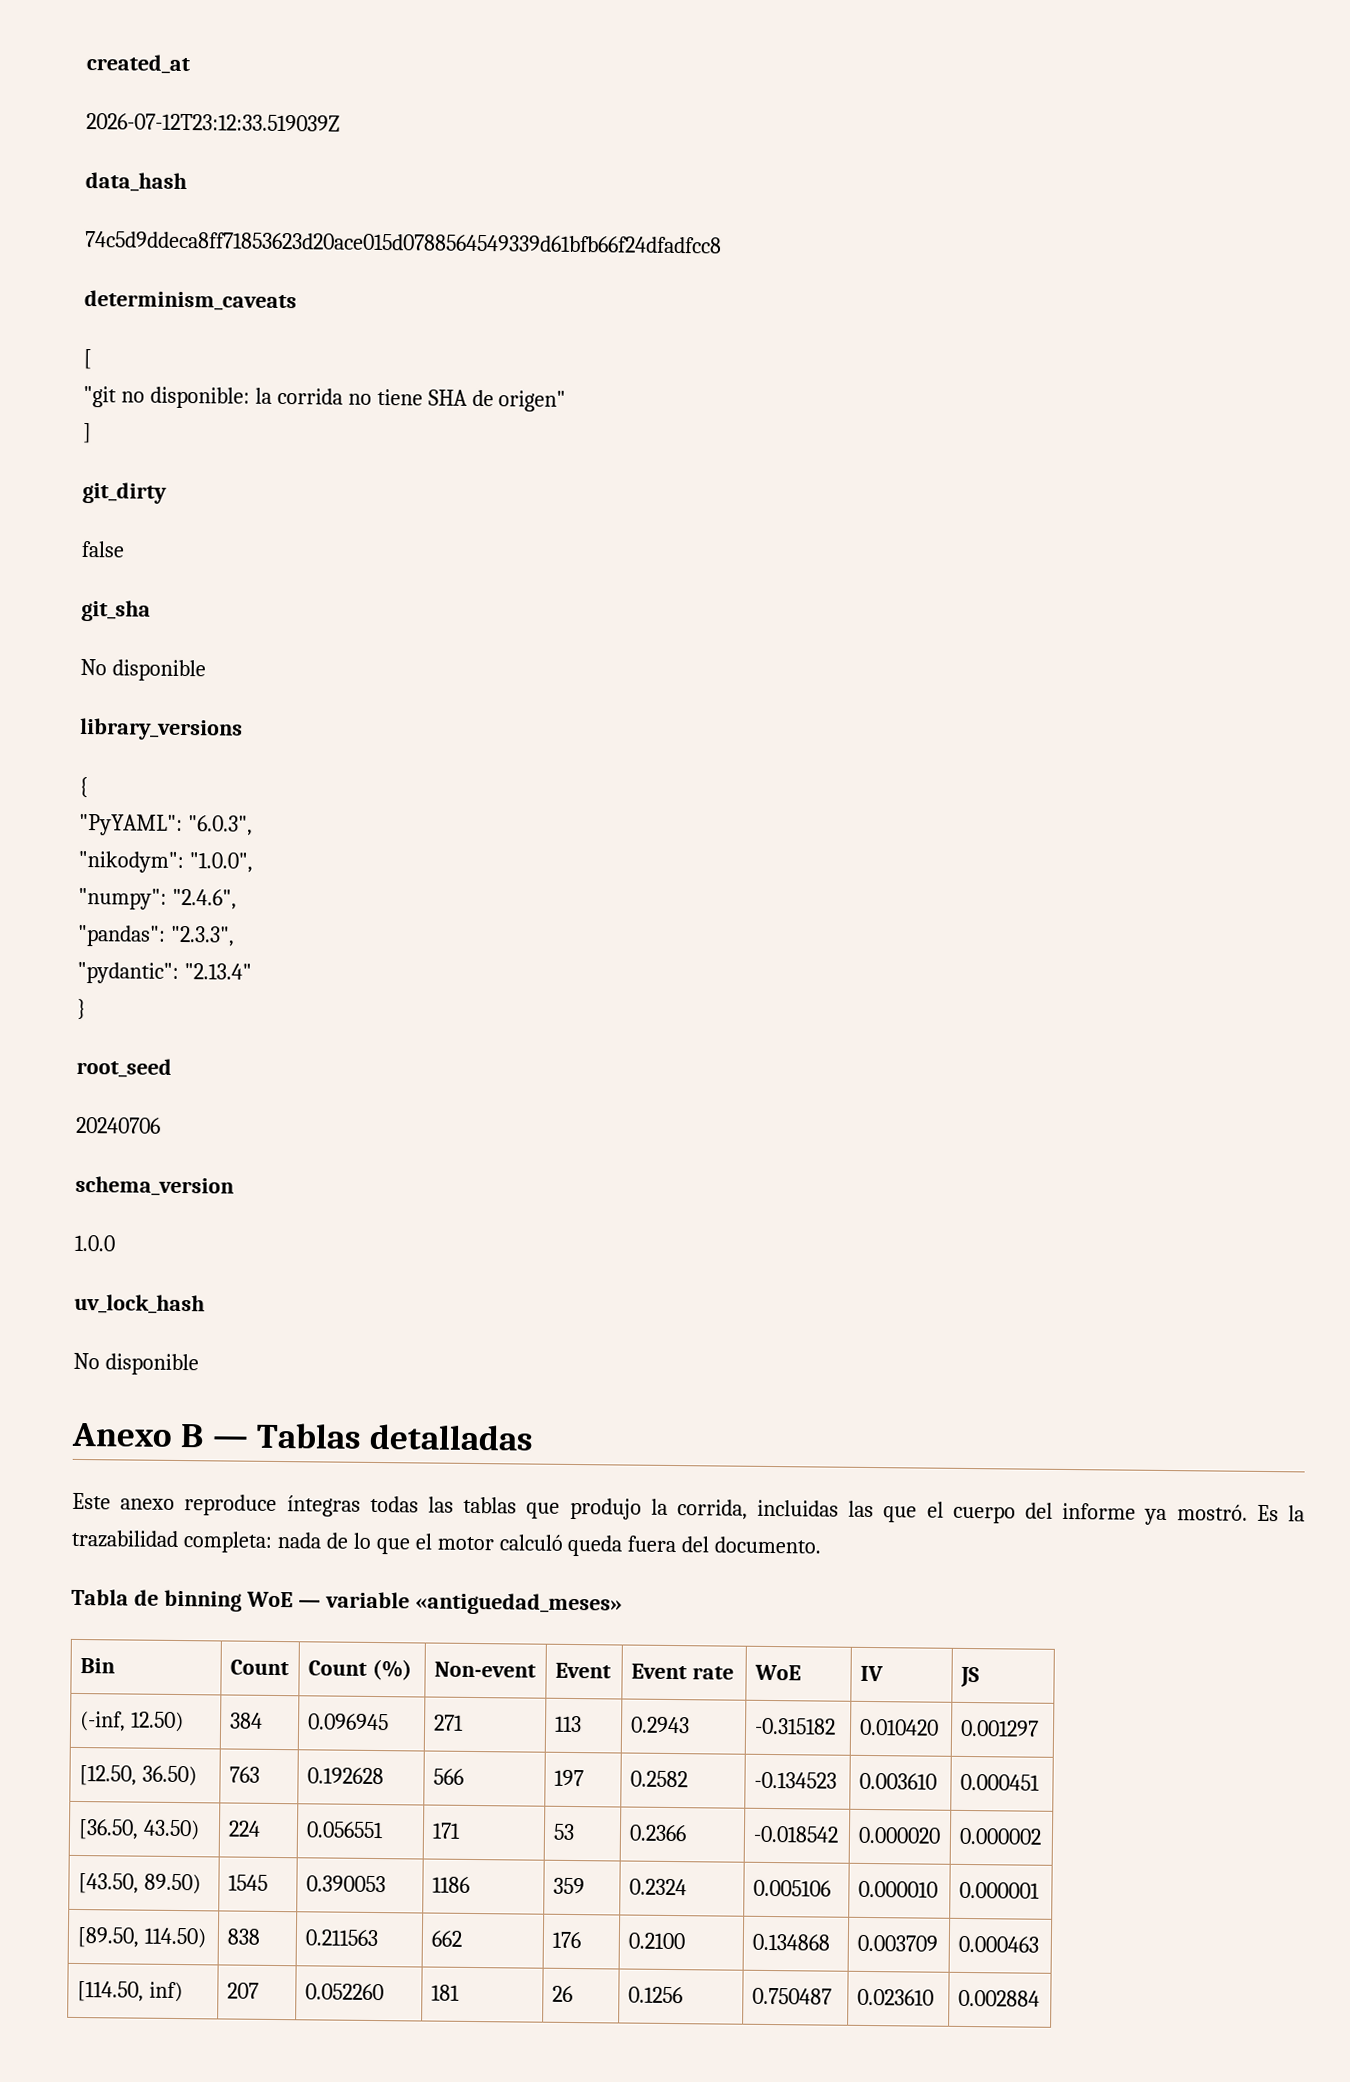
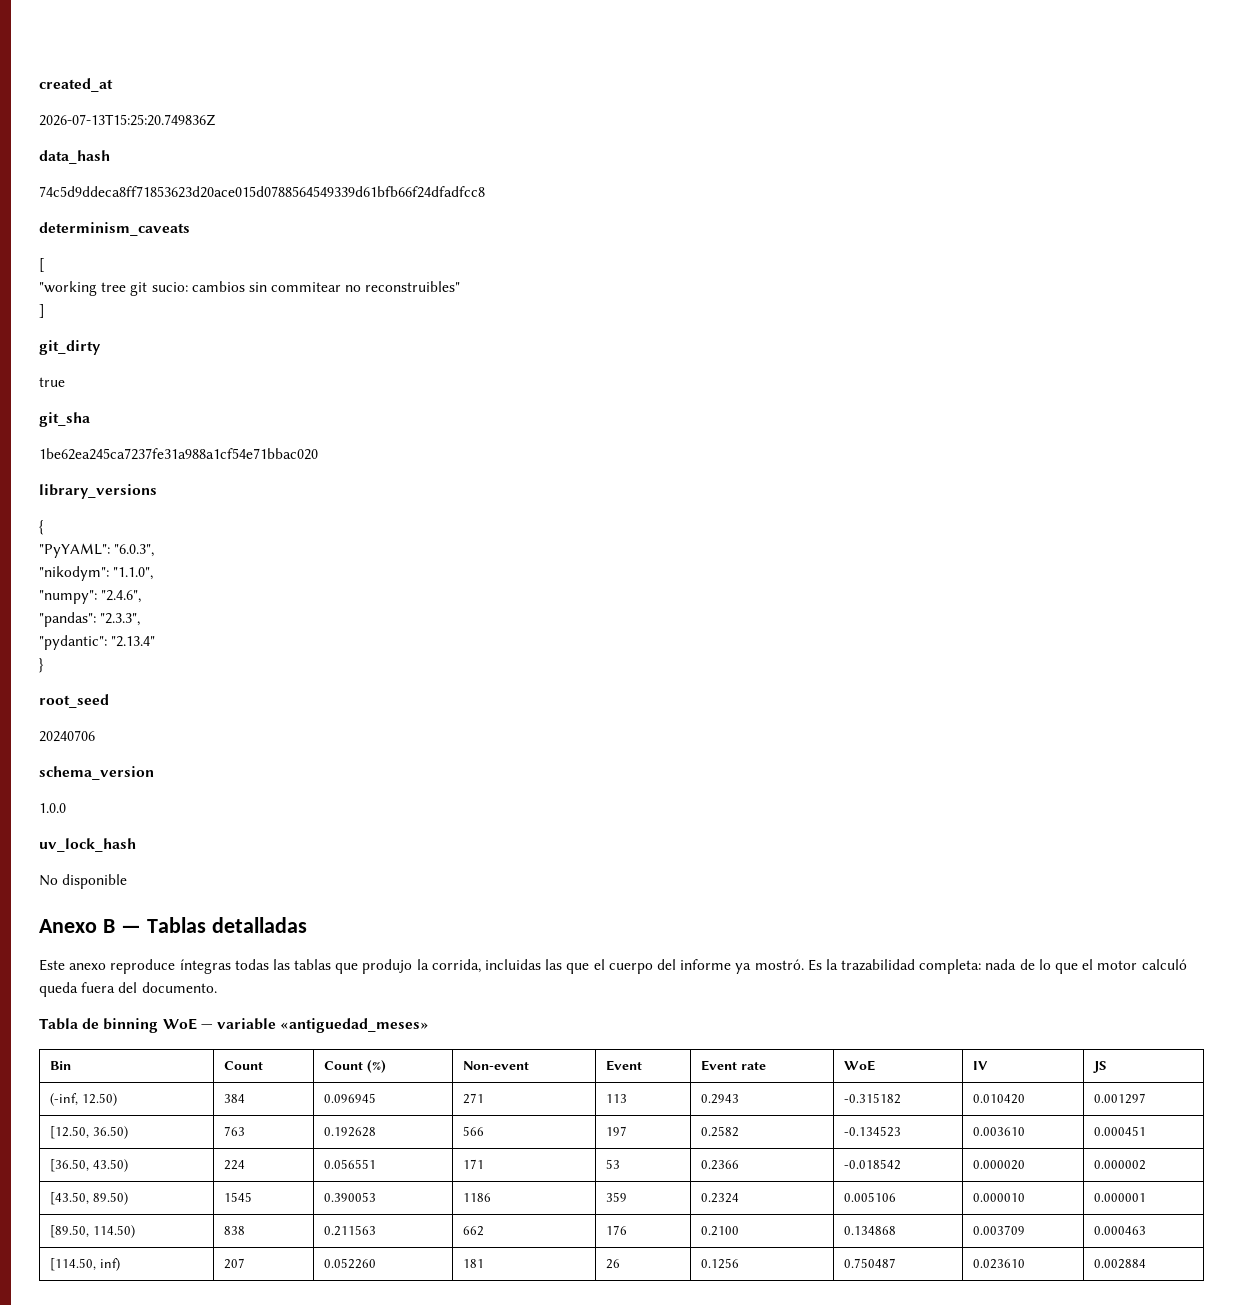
- 2026-07-12T23:12:33.519039Z
+ 2026-07-13T15:25:20.749836Z
- "git no disponible: la corrida no tiene SHA de origen"
+ "working tree git sucio: cambios sin commitear no reconstruibles"
- false
+ true
  git_sha
- No disponible
+ 1be62ea245ca7237fe31a988a1cf54e71bbac020
- "nikodym": "1.0.0",
+ "nikodym": "1.1.0",

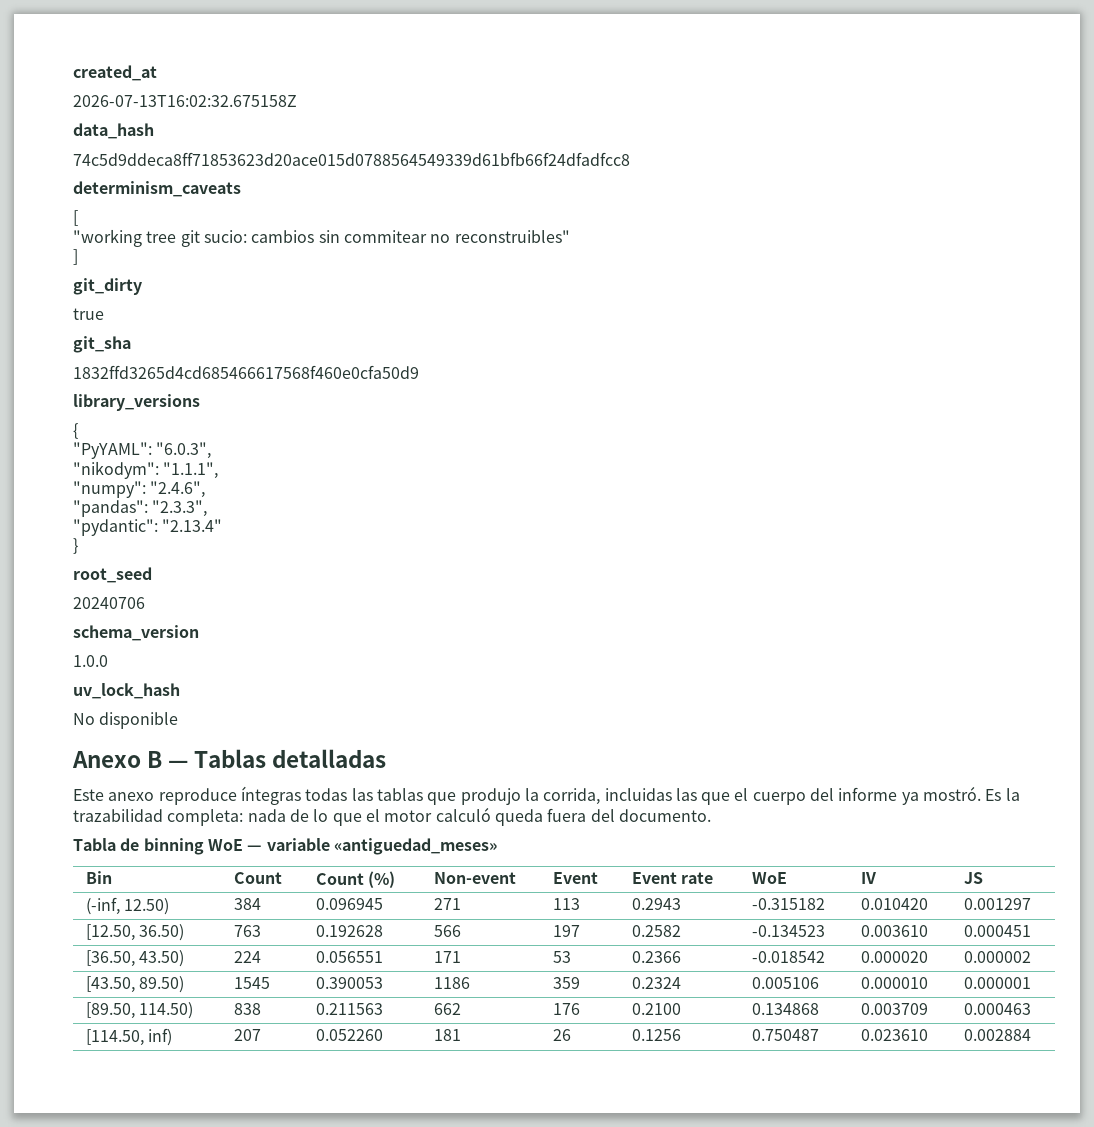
- 2026-07-13T15:25:20.749836Z
+ 2026-07-13T16:02:32.675158Z
- 1be62ea245ca7237fe31a988a1cf54e71bbac020
+ 1832ffd3265d4cd685466617568f460e0cfa50d9
- "nikodym": "1.1.0",
+ "nikodym": "1.1.1",

